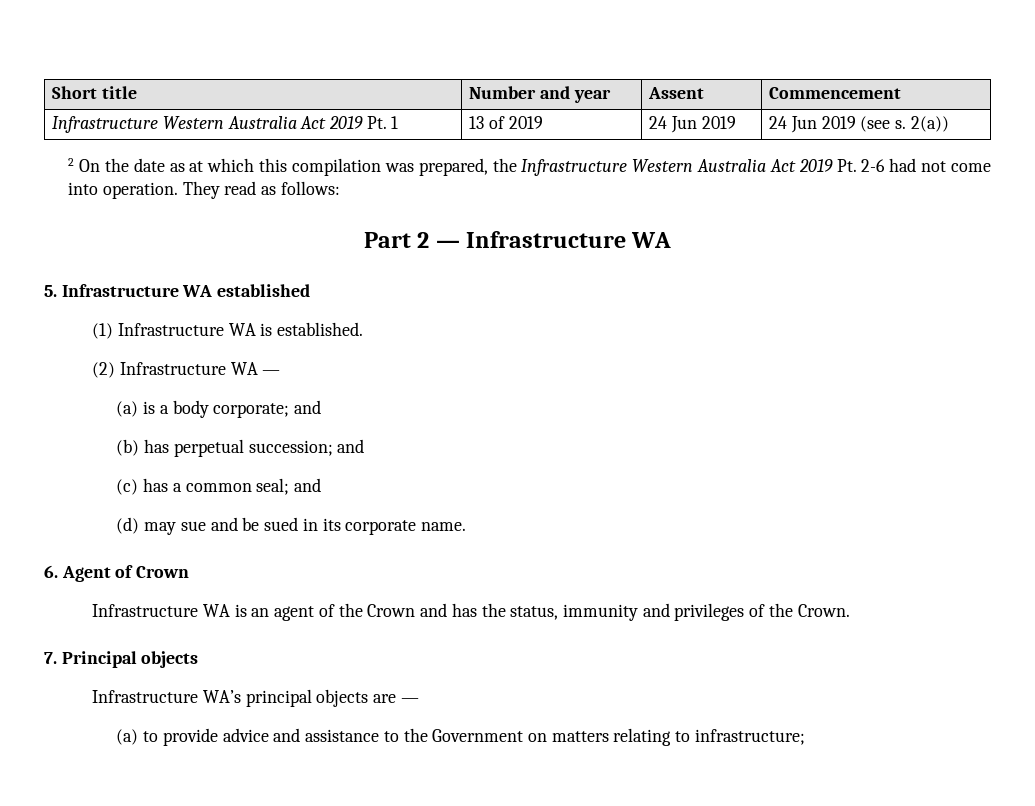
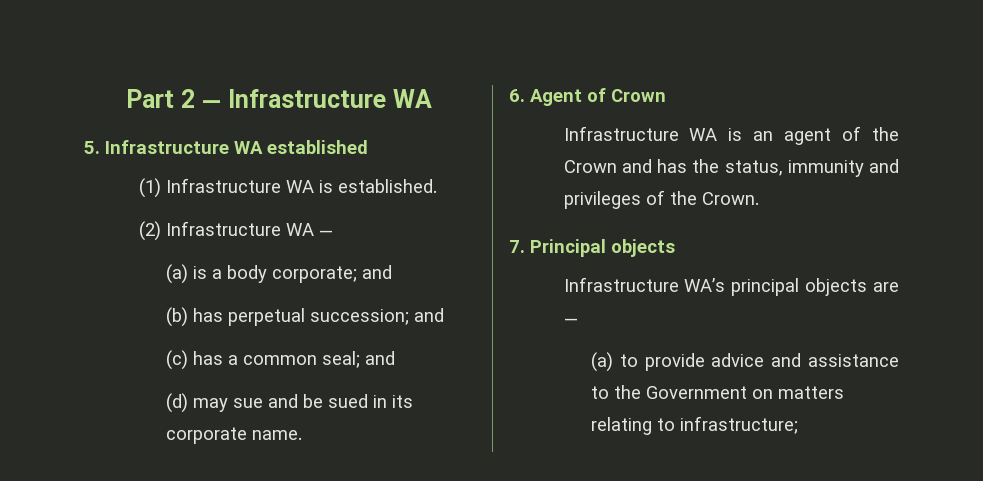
- Short title | Number and year | Assent | Commencement
- Infrastructure Western Australia Act 2019 Pt. 1 | 13 of 2019 | 24 Jun 2019 | 24 Jun 2019 (see s. 2(a))
- 2 On the date as at which this compilation was prepared, the Infrastructure Western Australia Act 2019 Pt. 2-6 had not come into operation. They read as follows:

